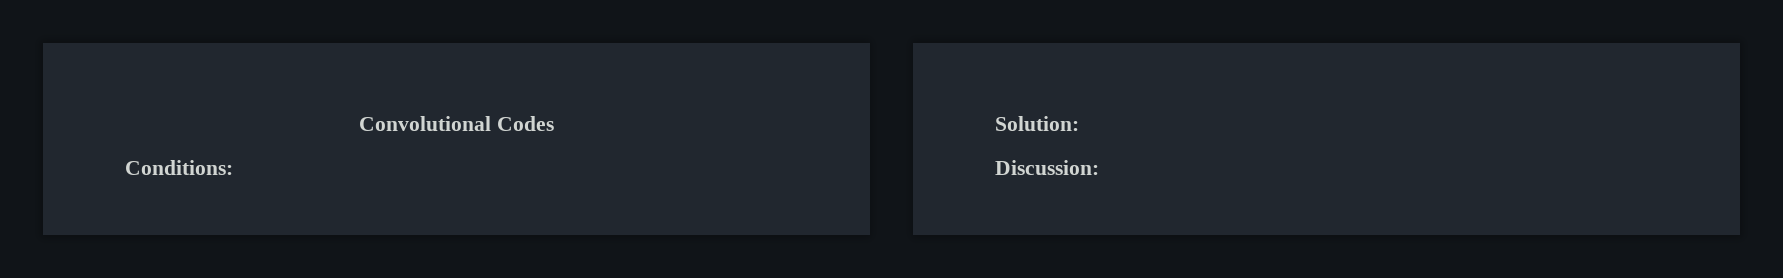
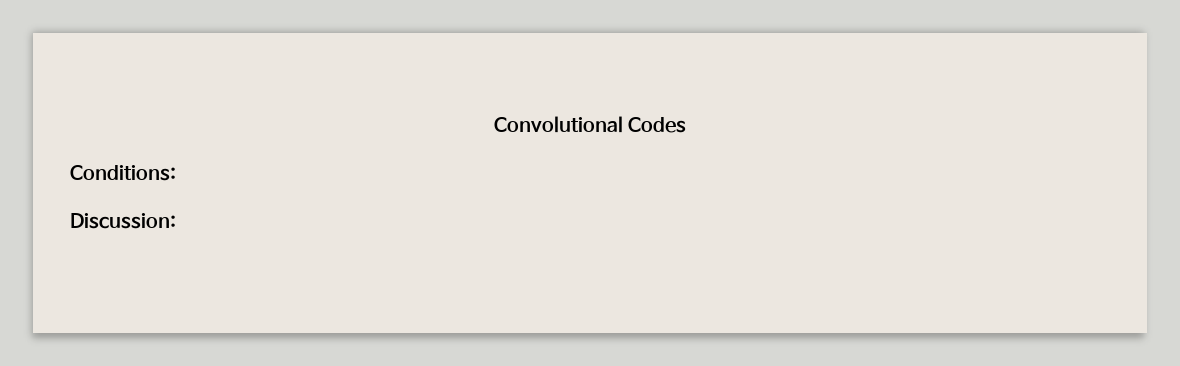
- Solution:

